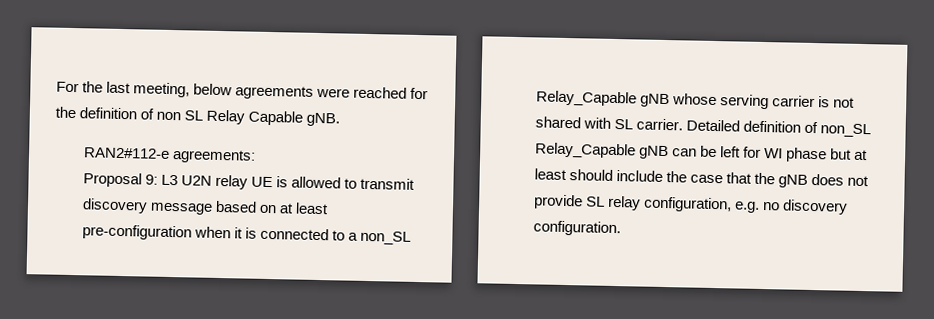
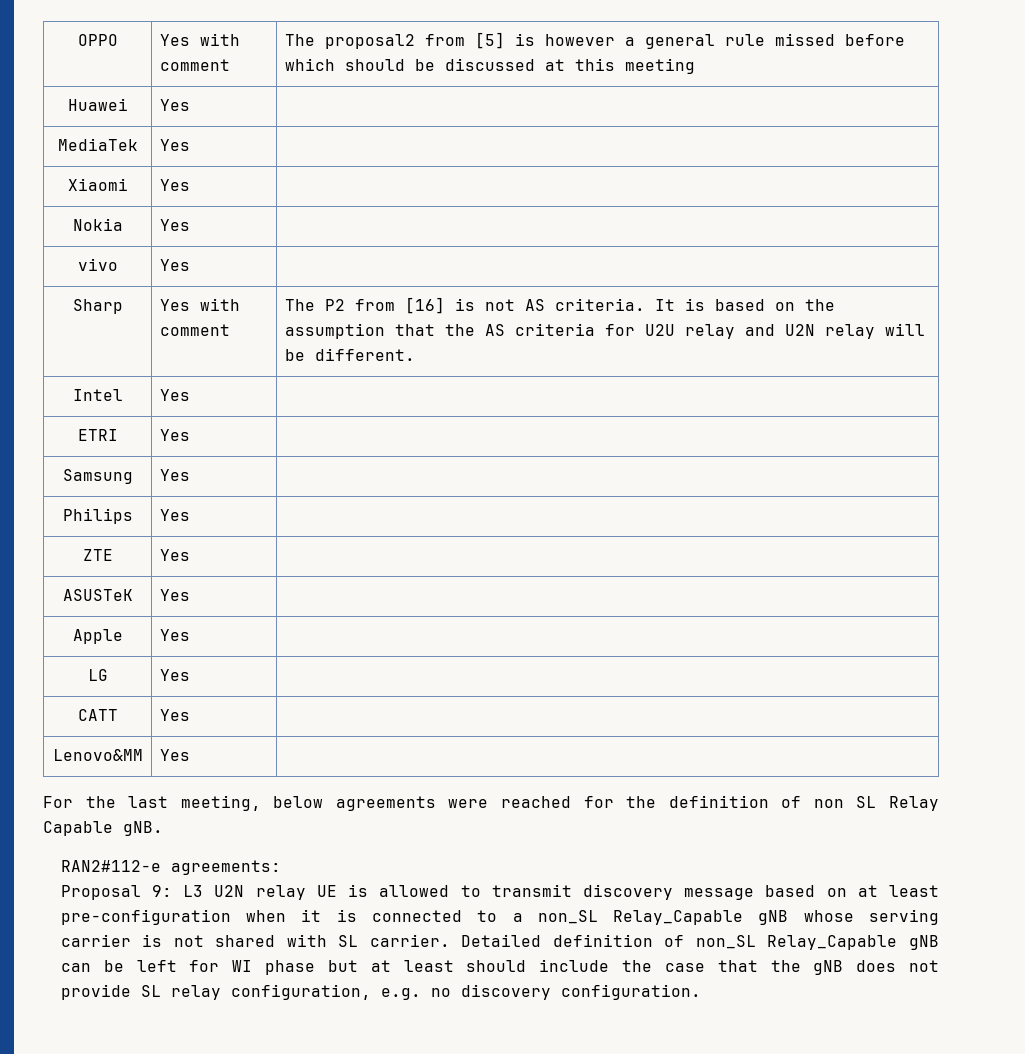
+ OPPO | Yes with comment | The proposal2 from [5] is however a general rule missed before which should be discussed at this meeting
+ Huawei | Yes |
+ MediaTek | Yes |
+ Xiaomi | Yes |
+ Nokia | Yes |
+ vivo | Yes |
+ Sharp | Yes with comment | The P2 from [16] is not AS criteria. It is based on the assumption that the AS criteria for U2U relay and U2N relay will be different.
+ Intel | Yes |
+ ETRI | Yes |
+ Samsung | Yes |
+ Philips | Yes |
+ ZTE | Yes |
+ ASUSTeK | Yes |
+ Apple | Yes |
+ LG | Yes |
+ CATT | Yes |
+ Lenovo&MM | Yes |

